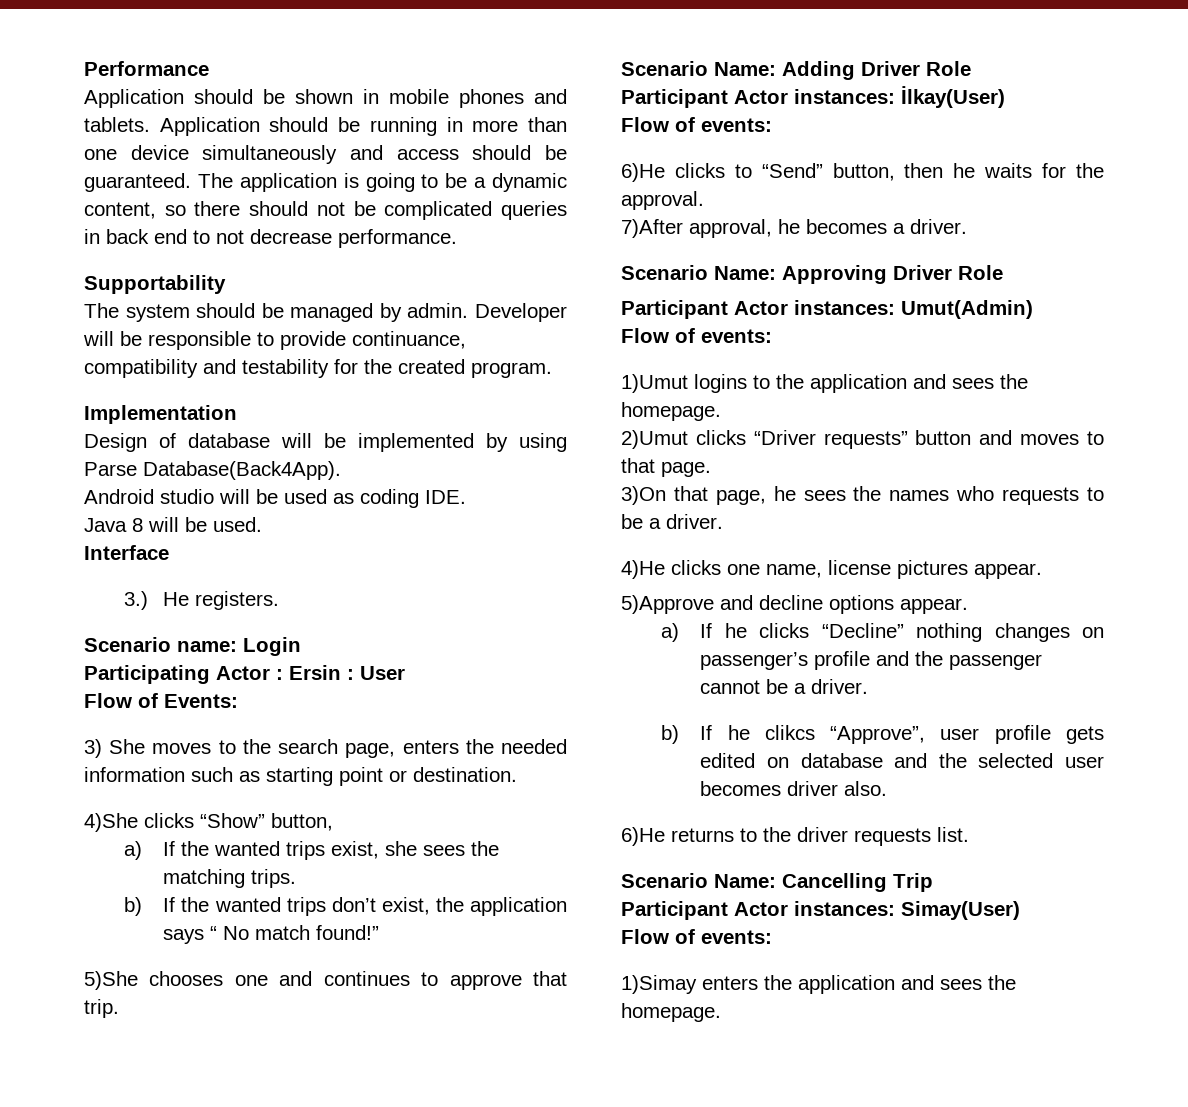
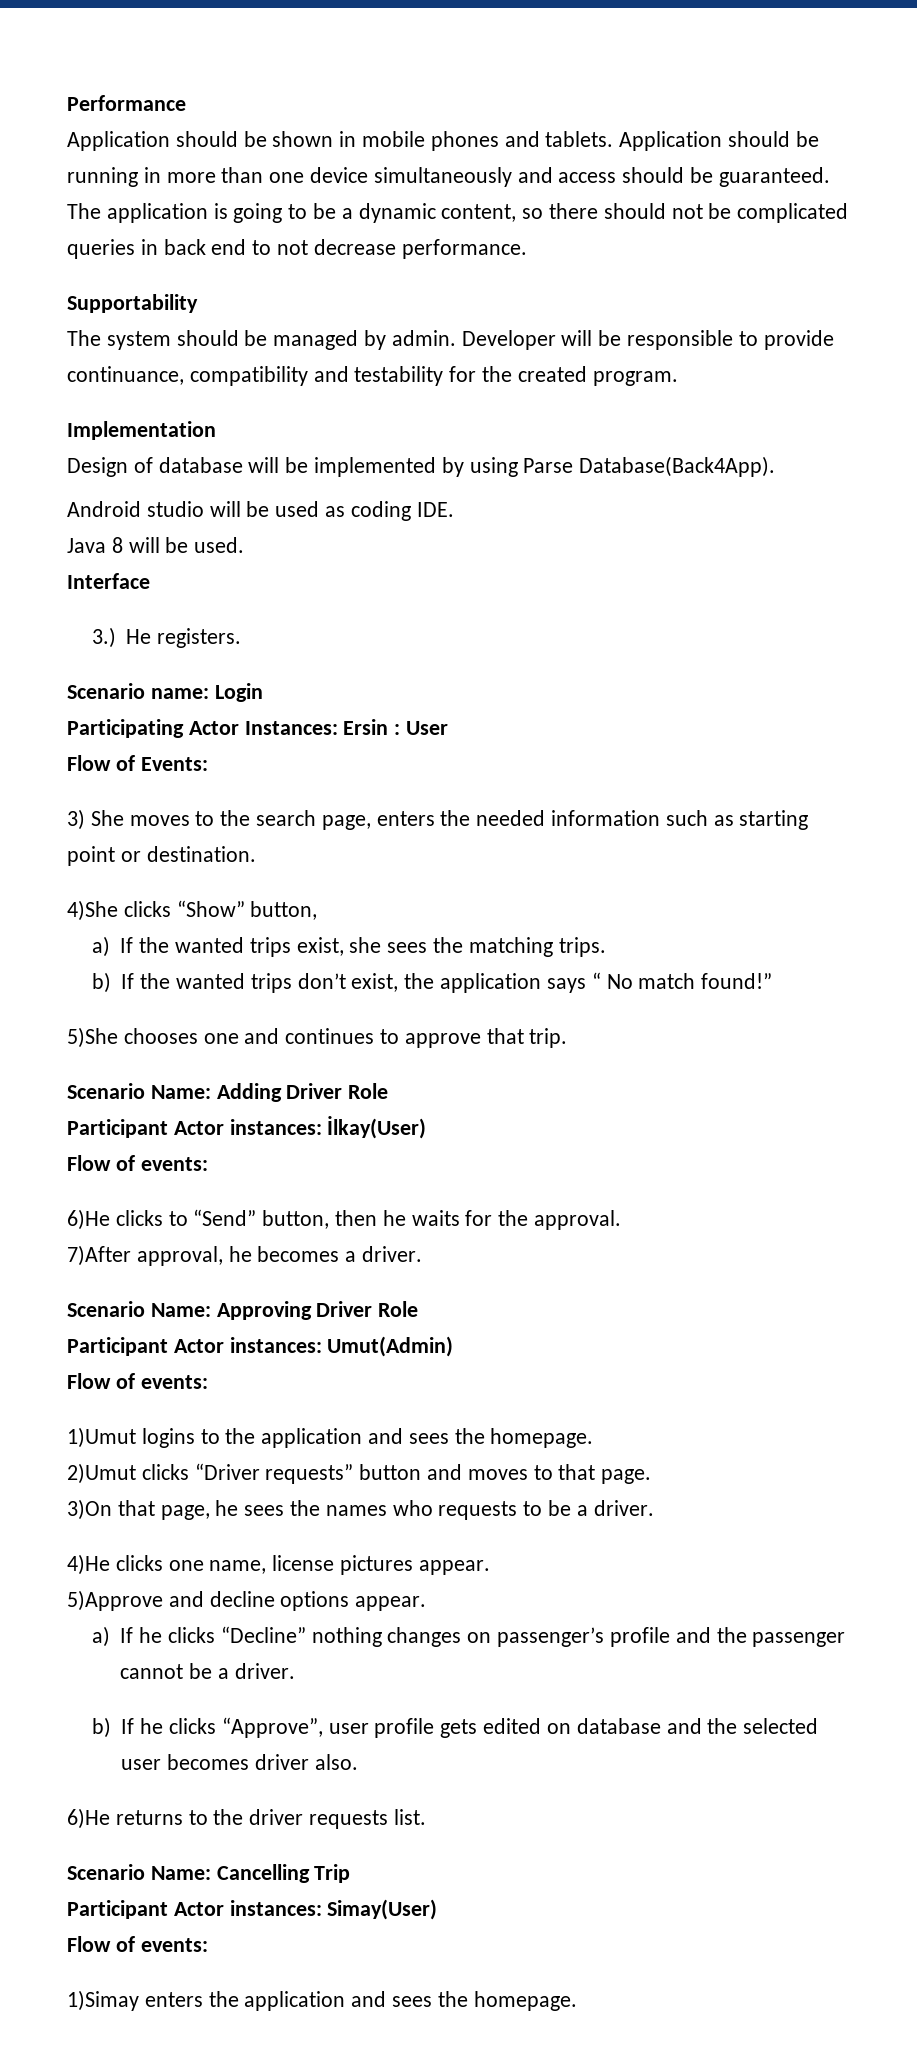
- Participating Actor : Ersin : User
+ Participating Actor Instances: Ersin : User
- b) If he clikcs “Approve”, user profile gets edited on database and the selected user becomes driver also.
+ b) If he clicks “Approve”, user profile gets edited on database and the selected user becomes driver also.

